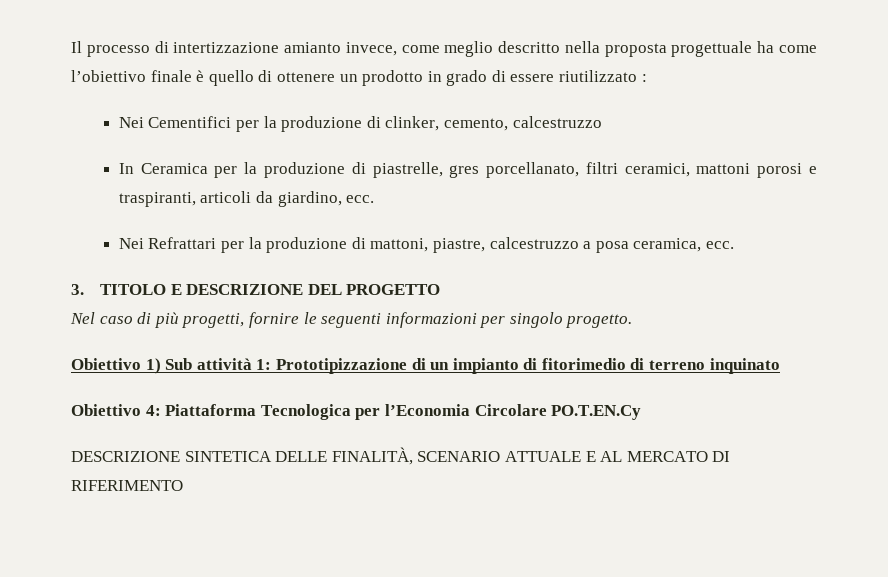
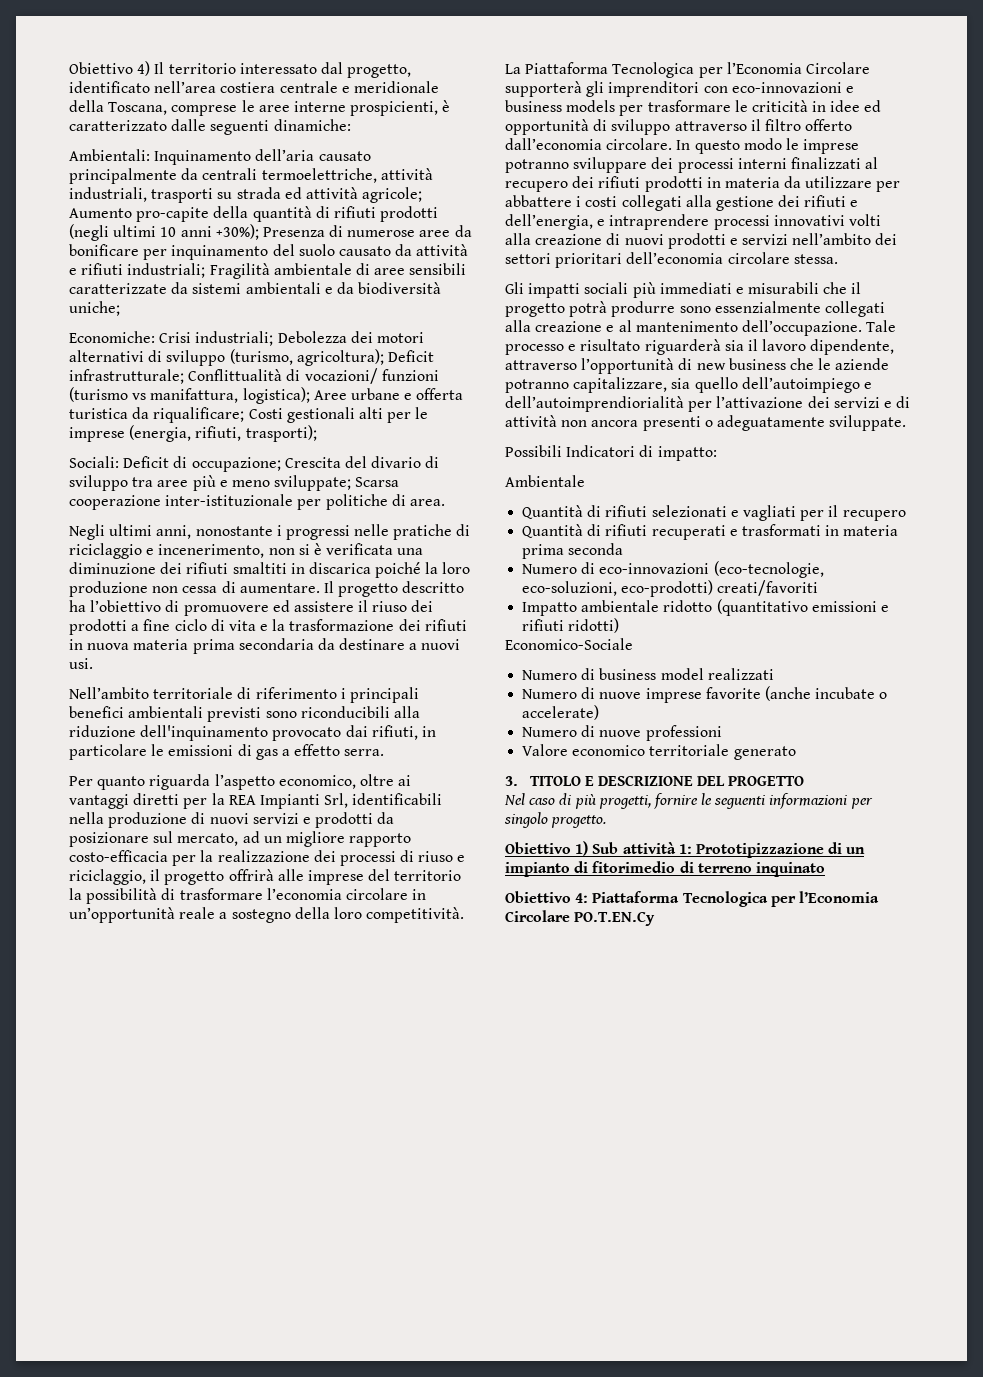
- Il processo di intertizzazione amianto invece, come meglio descritto nella proposta progettuale ha come l’obiettivo finale è quello di ottenere un prodotto in grado di essere riutilizzato :
- Nei Cementifici per la produzione di clinker, cemento, calcestruzzo
- In Ceramica per la produzione di piastrelle, gres porcellanato, filtri ceramici, mattoni porosi e traspiranti, articoli da giardino, ecc.
- Nei Refrattari per la produzione di mattoni, piastre, calcestruzzo a posa ceramica, ecc.
+ Obiettivo 4) Il territorio interessato dal progetto, identificato nell’area costiera centrale e meridionale della Toscana, comprese le aree interne prospicienti, è caratterizzato dalle seguenti dinamiche:
+ Ambientali: Inquinamento dell’aria causato principalmente da centrali termoelettriche, attività industriali, trasporti su strada ed attività agricole; Aumento pro-capite della quantità di rifiuti prodotti (negli ultimi 10 anni +30%); Presenza di numerose aree da bonificare per inquinamento del suolo causato da attività e rifiuti industriali; Fragilità ambientale di aree sensibili caratterizzate da sistemi ambientali e da biodiversità uniche;
+ Economiche: Crisi industriali; Debolezza dei motori alternativi di sviluppo (turismo, agricoltura); Deficit infrastrutturale; Conflittualità di vocazioni/ funzioni (turismo vs manifattura, logistica); Aree urbane e offerta turistica da riqualificare; Costi gestionali alti per le imprese (energia, rifiuti, trasporti);
+ Sociali: Deficit di occupazione; Crescita del divario di sviluppo tra aree più e meno sviluppate; Scarsa cooperazione inter-istituzionale per politiche di area.
+ Negli ultimi anni, nonostante i progressi nelle pratiche di riciclaggio e incenerimento, non si è verificata una diminuzione dei rifiuti smaltiti in discarica poiché la loro produzione non cessa di aumentare. Il progetto descritto ha l’obiettivo di promuovere ed assistere il riuso dei prodotti a fine ciclo di vita e la trasformazione dei rifiuti in nuova materia prima secondaria da destinare a nuovi usi.
+ Nell’ambito territoriale di riferimento i principali benefici ambientali previsti sono riconducibili alla riduzione dell'inquinamento provocato dai rifiuti, in particolare le emissioni di gas a effetto serra.
+ Per quanto riguarda l’aspetto economico, oltre ai vantaggi diretti per la REA Impianti Srl, identificabili nella produzione di nuovi servizi e prodotti da posizionare sul mercato, ad un migliore rapporto costo-efficacia per la realizzazione dei processi di riuso e riciclaggio, il progetto offrirà alle imprese del territorio la possibilità di trasformare l’economia circolare in un’opportunità reale a sostegno della loro competitività. La Piattaforma Tecnologica per l’Economia Circolare supporterà gli imprenditori con eco-innovazioni e business models per trasformare le criticità in idee ed opportunità di sviluppo attraverso il filtro offerto dall’economia circolare. In questo modo le imprese potranno sviluppare dei processi interni finalizzati al recupero dei rifiuti prodotti in materia da utilizzare per abbattere i costi collegati alla gestione dei rifiuti e dell’energia, e intraprendere processi innovativi volti alla creazione di nuovi prodotti e servizi nell’ambito dei settori prioritari dell’economia circolare stessa.
+ Gli impatti sociali più immediati e misurabili che il progetto potrà produrre sono essenzialmente collegati alla creazione e al mantenimento dell’occupazione. Tale processo e risultato riguarderà sia il lavoro dipendente, attraverso l’opportunità di new business che le aziende potranno capitalizzare, sia quello dell’autoimpiego e dell’autoimprendiorialità per l’attivazione dei servizi e di attività non ancora presenti o adeguatamente sviluppate.
+ Possibili Indicatori di impatto:
+ Ambientale
+ Quantità di rifiuti selezionati e vagliati per il recupero
+ Quantità di rifiuti recuperati e trasformati in materia prima seconda
+ Numero di eco-innovazioni (eco-tecnologie, eco-soluzioni, eco-prodotti) creati/favoriti
+ Impatto ambientale ridotto (quantitativo emissioni e rifiuti ridotti)
+ Economico-Sociale
+ Numero di business model realizzati
+ Numero di nuove imprese favorite (anche incubate o accelerate)
+ Numero di nuove professioni
+ Valore economico territoriale generato
- DESCRIZIONE SINTETICA DELLE FINALITÀ, SCENARIO ATTUALE E AL MERCATO DI RIFERIMENTO

